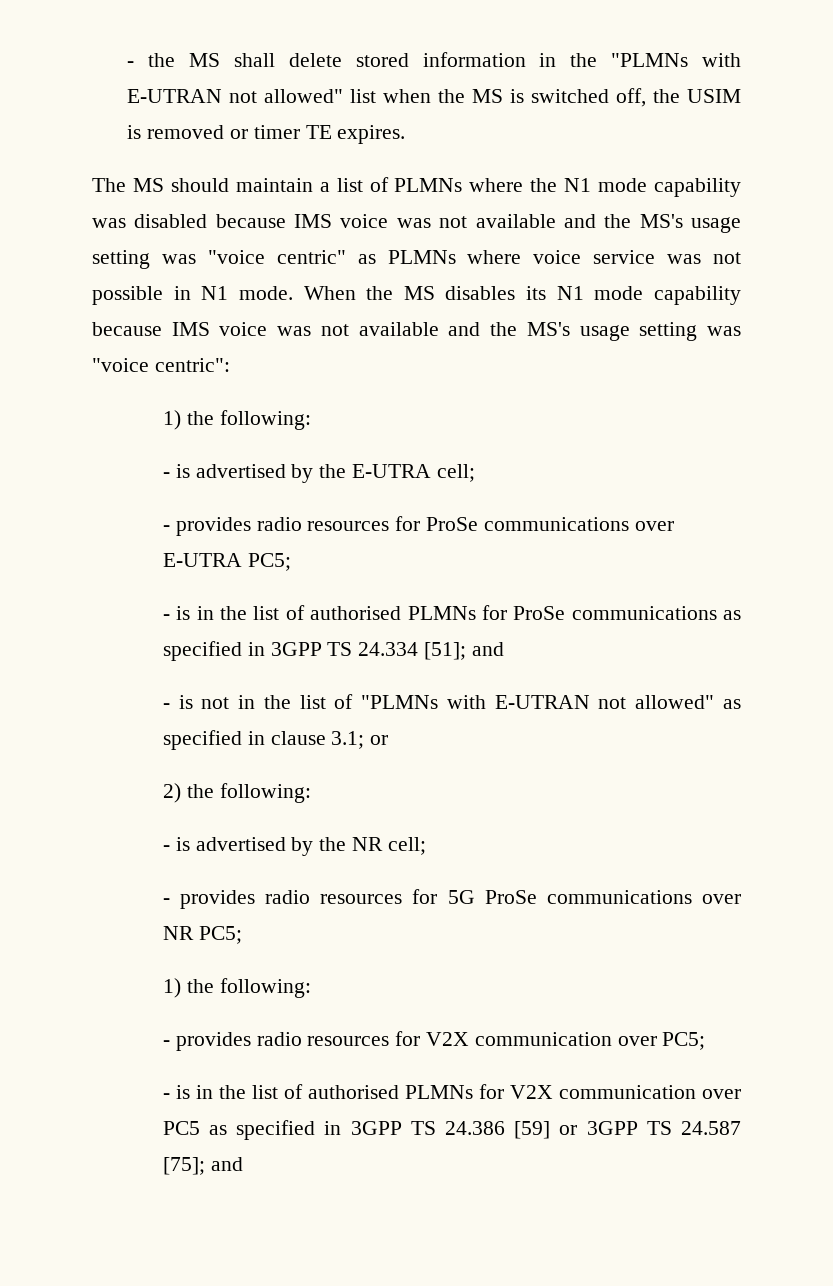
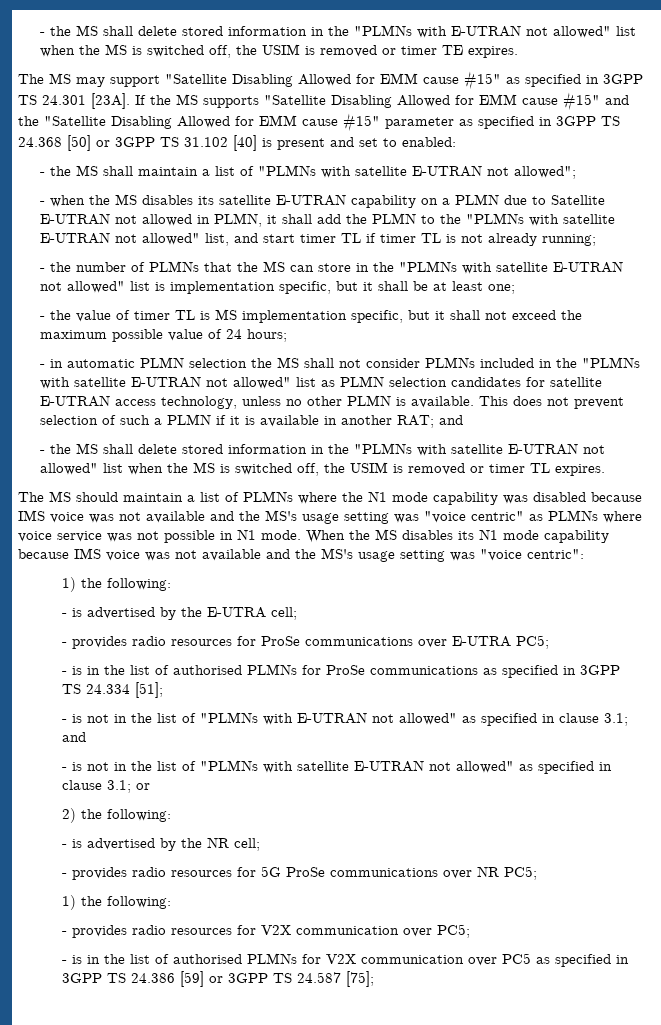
+ The MS may support "Satellite Disabling Allowed for EMM cause #15" as specified in 3GPP TS 24.301 [23A]. If the MS supports "Satellite Disabling Allowed for EMM cause #15" and the "Satellite Disabling Allowed for EMM cause #15" parameter as specified in 3GPP TS 24.368 [50] or 3GPP TS 31.102 [40] is present and set to enabled:
+ - the MS shall maintain a list of "PLMNs with satellite E-UTRAN not allowed";
+ - when the MS disables its satellite E-UTRAN capability on a PLMN due to Satellite E-UTRAN not allowed in PLMN, it shall add the PLMN to the "PLMNs with satellite E-UTRAN not allowed" list, and start timer TL if timer TL is not already running;
+ - the number of PLMNs that the MS can store in the "PLMNs with satellite E-UTRAN not allowed" list is implementation specific, but it shall be at least one;
+ - the value of timer TL is MS implementation specific, but it shall not exceed the maximum possible value of 24 hours;
+ - in automatic PLMN selection the MS shall not consider PLMNs included in the "PLMNs with satellite E-UTRAN not allowed" list as PLMN selection candidates for satellite E-UTRAN access technology, unless no other PLMN is available. This does not prevent selection of such a PLMN if it is available in another RAT; and
+ - the MS shall delete stored information in the "PLMNs with satellite E-UTRAN not allowed" list when the MS is switched off, the USIM is removed or timer TL expires.
- - is in the list of authorised PLMNs for ProSe communications as specified in 3GPP TS 24.334 [51]; and
+ - is in the list of authorised PLMNs for ProSe communications as specified in 3GPP TS 24.334 [51];
+ - is not in the list of "PLMNs with E-UTRAN not allowed" as specified in clause 3.1; and
- - is not in the list of "PLMNs with E-UTRAN not allowed" as specified in clause 3.1; or
+ - is not in the list of "PLMNs with satellite E-UTRAN not allowed" as specified in clause 3.1; or
- - is in the list of authorised PLMNs for V2X communication over PC5 as specified in 3GPP TS 24.386 [59] or 3GPP TS 24.587 [75]; and
+ - is in the list of authorised PLMNs for V2X communication over PC5 as specified in 3GPP TS 24.386 [59] or 3GPP TS 24.587 [75];

